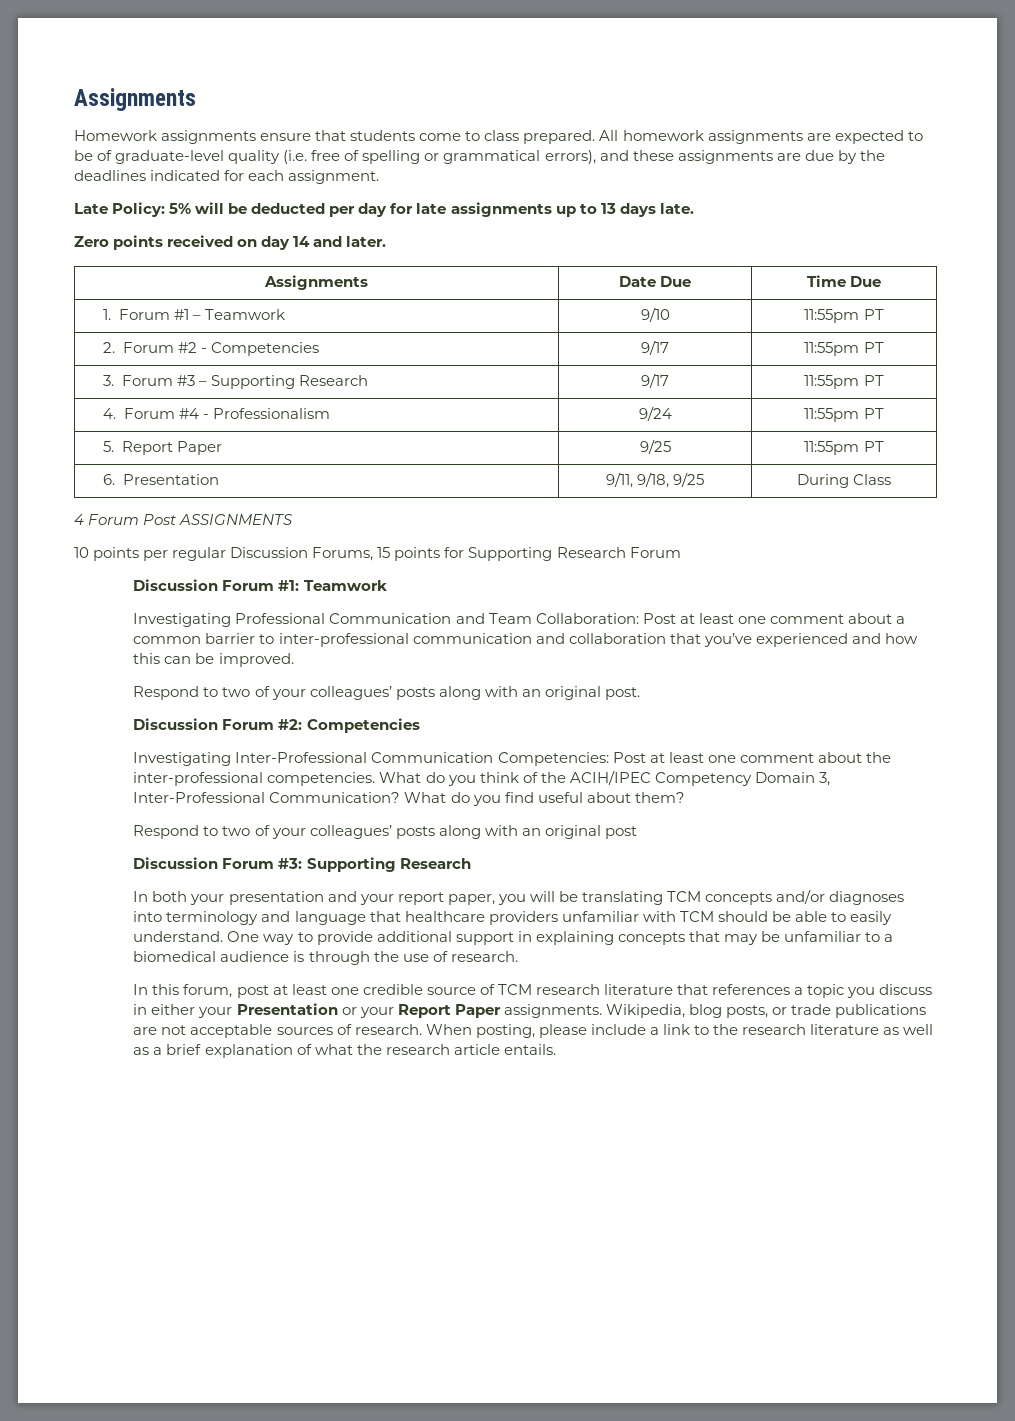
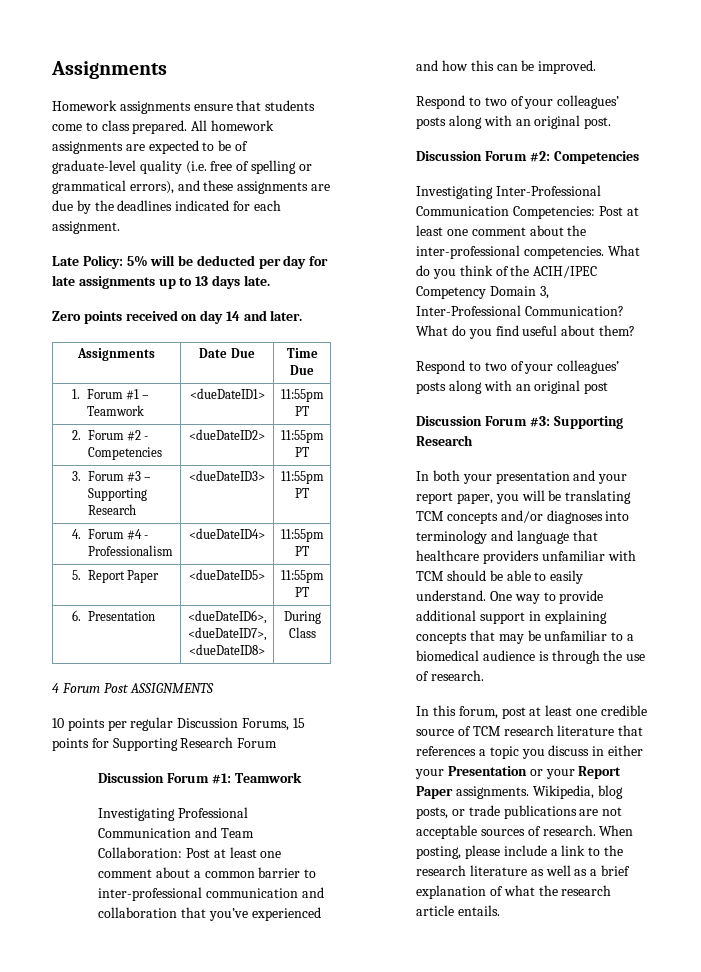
- 1. Forum #1 – Teamwork | 9/10 | 11:55pm PT
+ 1. Forum #1 – Teamwork | <dueDateID1> | 11:55pm PT
- 2. Forum #2 - Competencies | 9/17 | 11:55pm PT
+ 2. Forum #2 - Competencies | <dueDateID2> | 11:55pm PT
- 3. Forum #3 – Supporting Research | 9/17 | 11:55pm PT
+ 3. Forum #3 – Supporting Research | <dueDateID3> | 11:55pm PT
- 4. Forum #4 - Professionalism | 9/24 | 11:55pm PT
+ 4. Forum #4 - Professionalism | <dueDateID4> | 11:55pm PT
- 5. Report Paper | 9/25 | 11:55pm PT
+ 5. Report Paper | <dueDateID5> | 11:55pm PT
- 6. Presentation | 9/11, 9/18, 9/25 | During Class
+ 6. Presentation | <dueDateID6>, <dueDateID7>, <dueDateID8> | During Class

